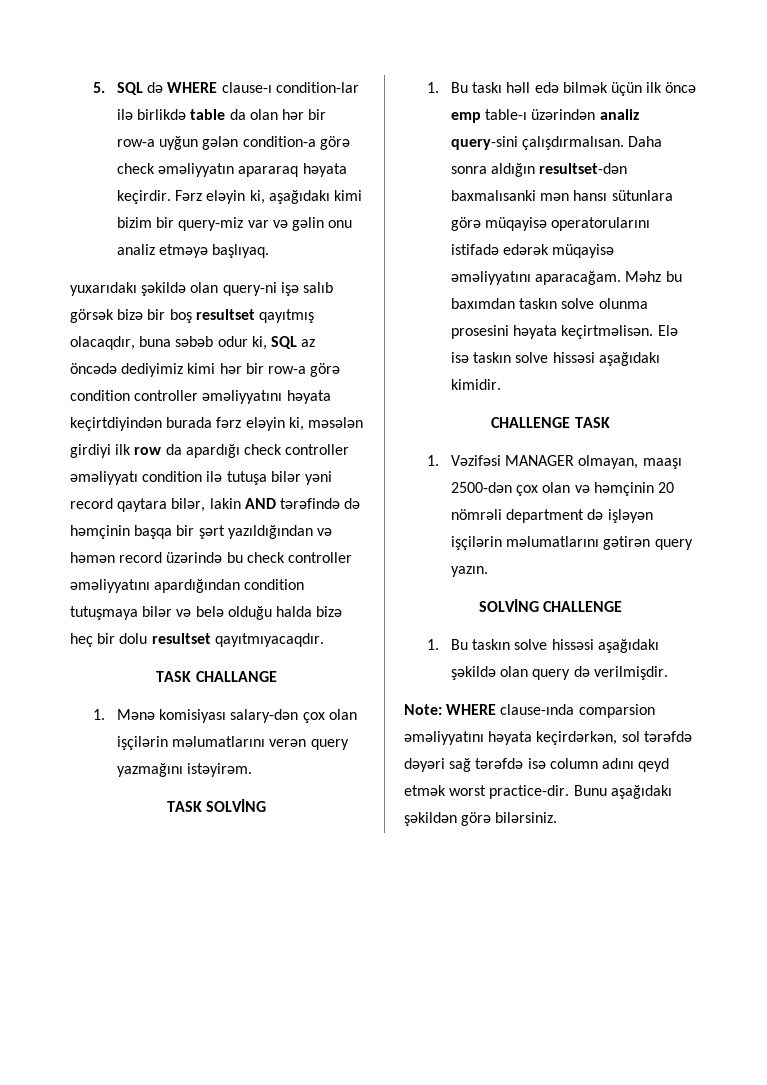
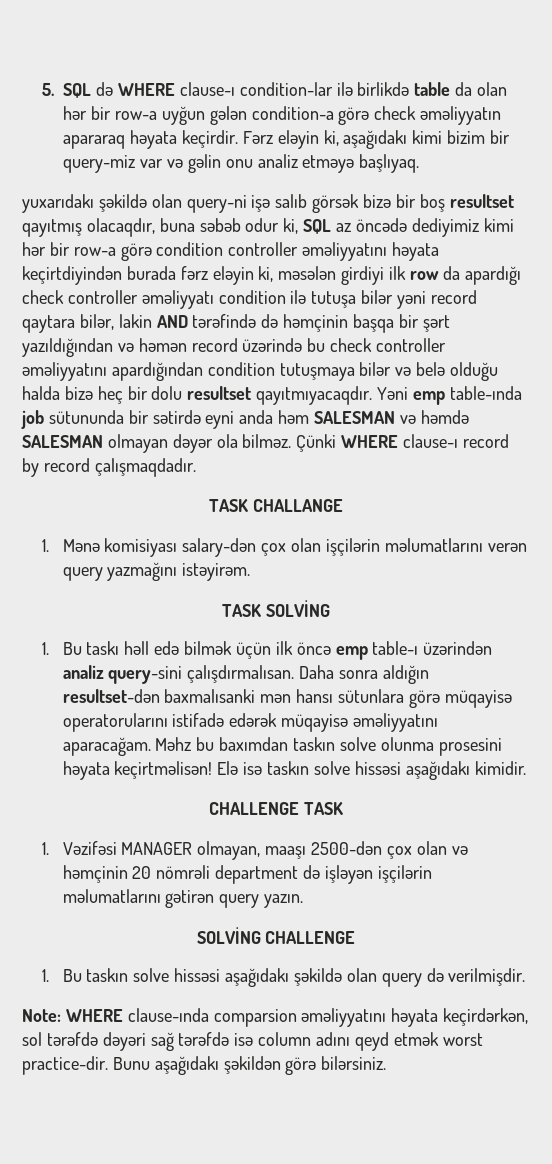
+ Yəni emp table-ında job sütununda bir sətirdə eyni anda həm SALESMAN və həmdə SALESMAN olmayan dəyər ola bilməz. Çünki WHERE clause-ı record by record çalışmaqdadır.
- Məhz bu baxımdan taskın solve olunma prosesini həyata keçirtməlisən.
+ Məhz bu baxımdan taskın solve olunma prosesini həyata keçirtməlisən!

